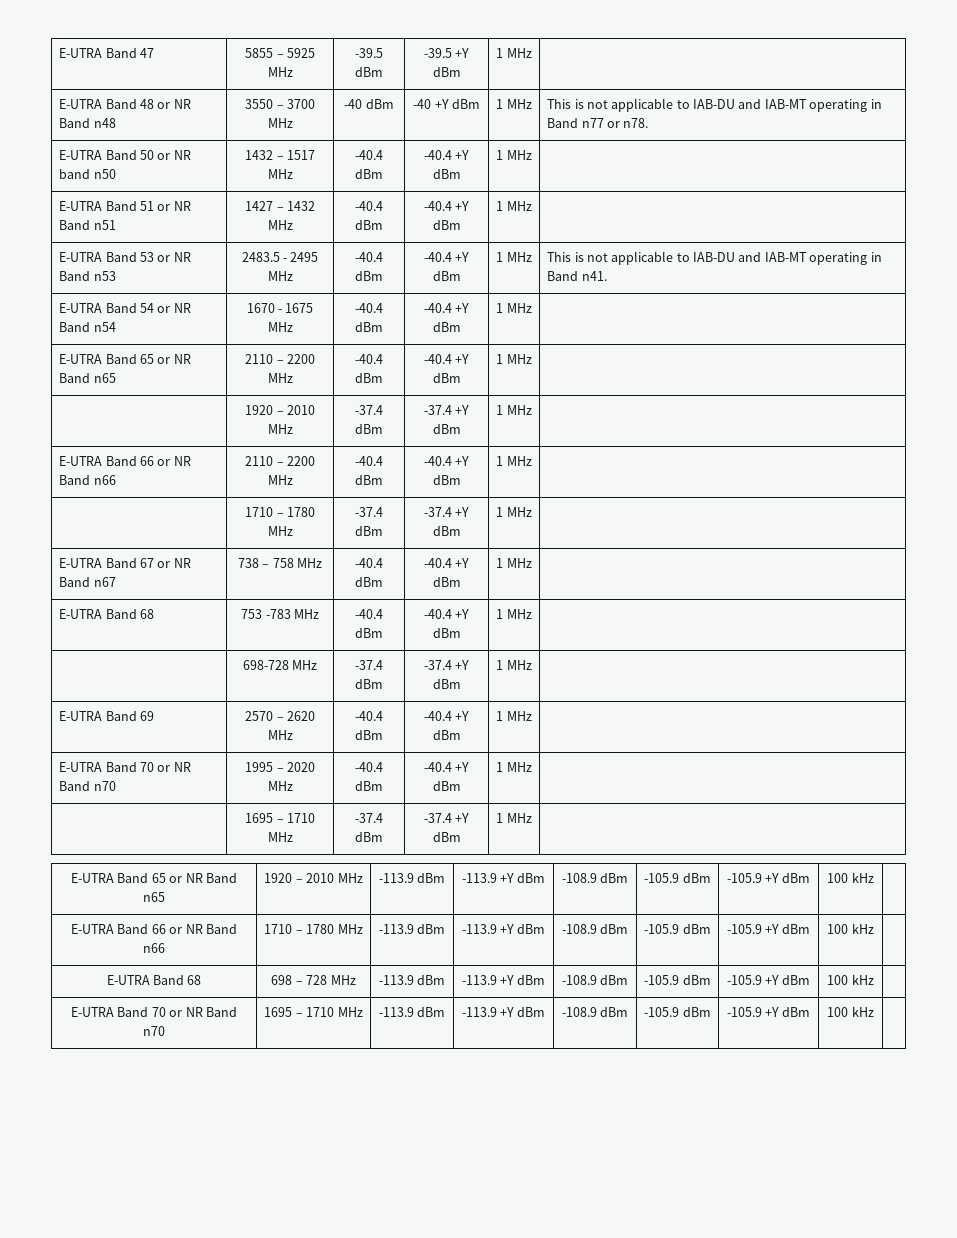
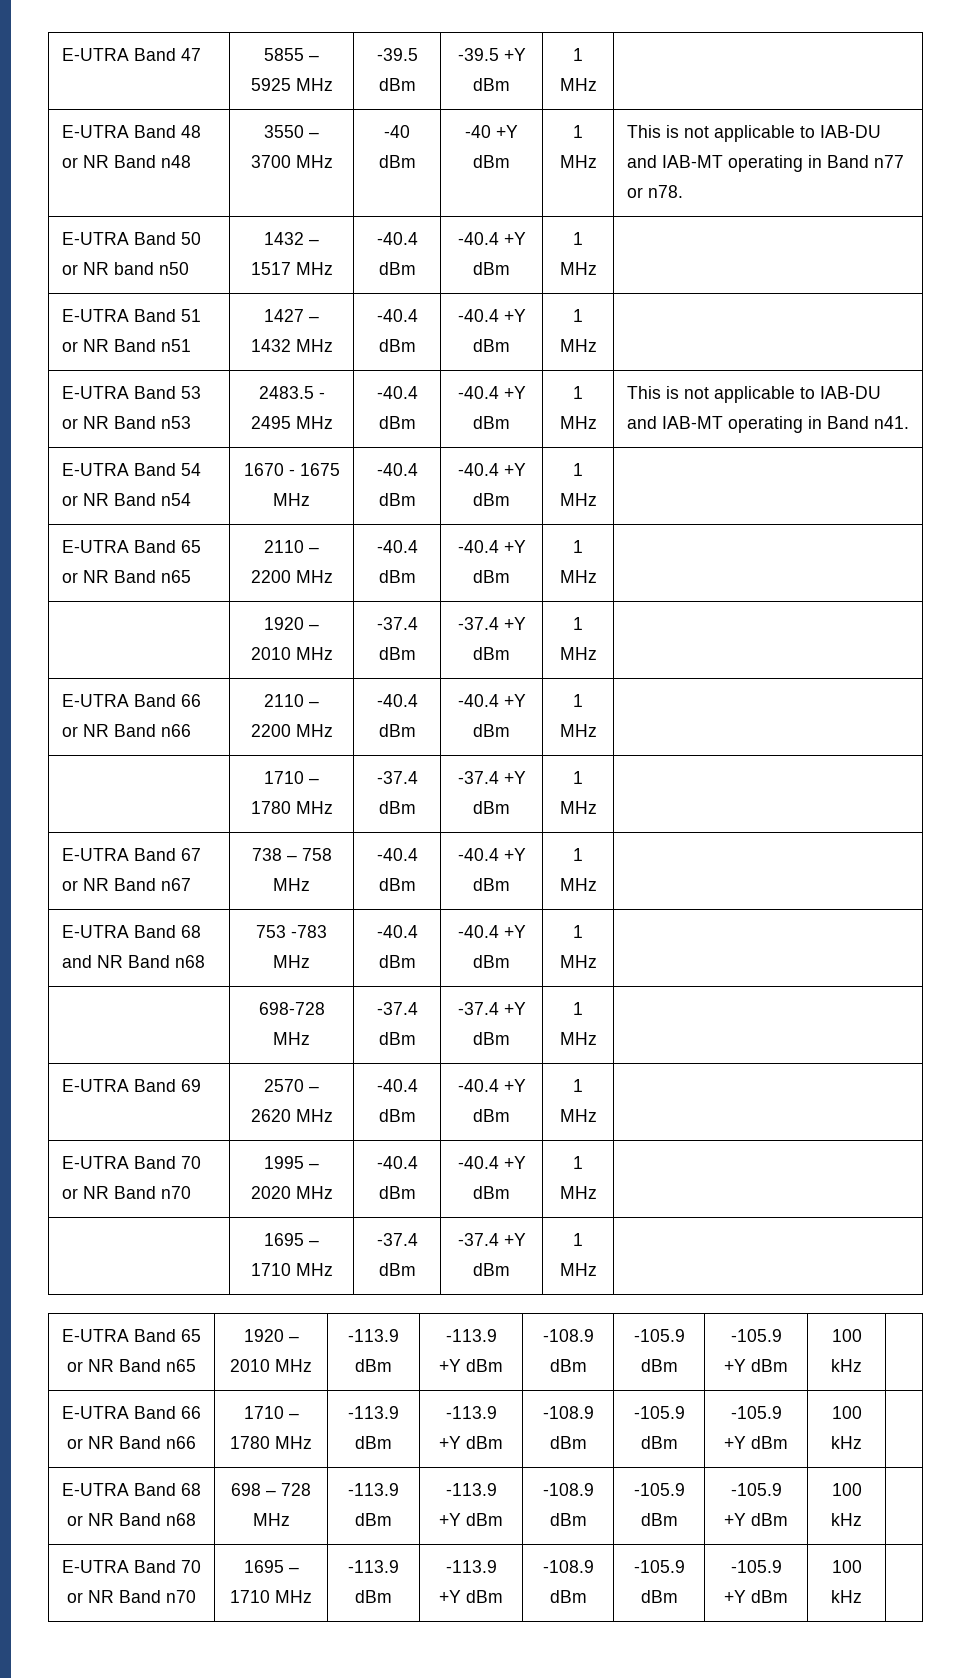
- E-UTRA Band 68 | 753 -783 MHz | -40.4 dBm | -40.4 +Y dBm | 1 MHz |
+ E-UTRA Band 68 and NR Band n68 | 753 -783 MHz | -40.4 dBm | -40.4 +Y dBm | 1 MHz |
- E-UTRA Band 68 | 698 – 728 MHz | -113.9 dBm | -113.9 +Y dBm | -108.9 dBm | -105.9 dBm | -105.9 +Y dBm | 100 kHz |
+ E-UTRA Band 68 or NR Band n68 | 698 – 728 MHz | -113.9 dBm | -113.9 +Y dBm | -108.9 dBm | -105.9 dBm | -105.9 +Y dBm | 100 kHz |

